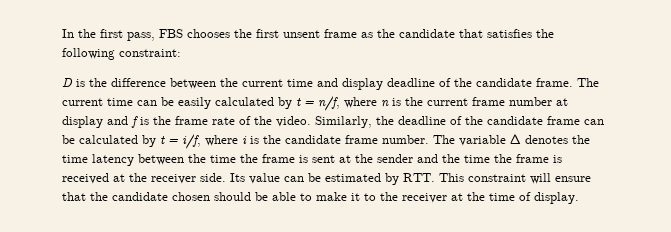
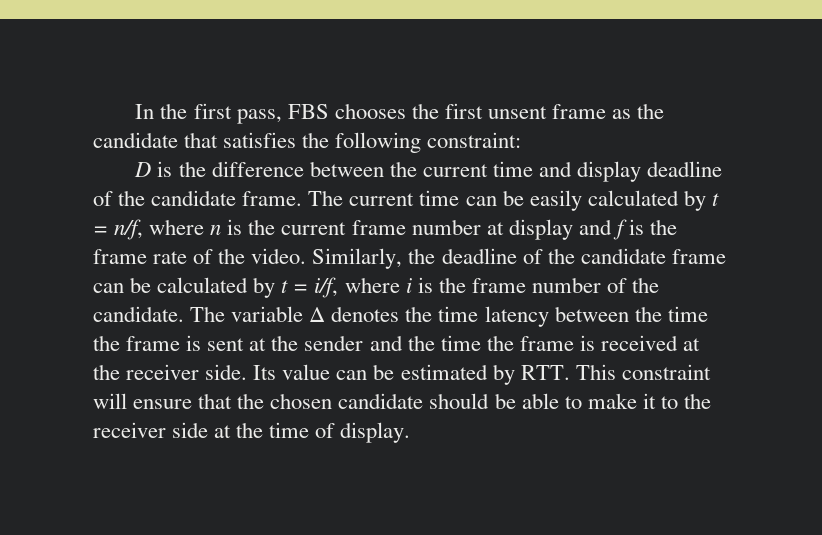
- Similarly, the deadline of the candidate frame can be calculated by t = i/f, where i is the candidate frame number.
+ Similarly, the deadline of the candidate frame can be calculated by t = i/f, where i is the frame number of the candidate.
- Its value can be estimated by RTT. This constraint will ensure that the candidate chosen should be able to make it to the receiver at the time of display.
+ Its value can be estimated by RTT. This constraint will ensure that the chosen candidate should be able to make it to the receiver side at the time of display.

